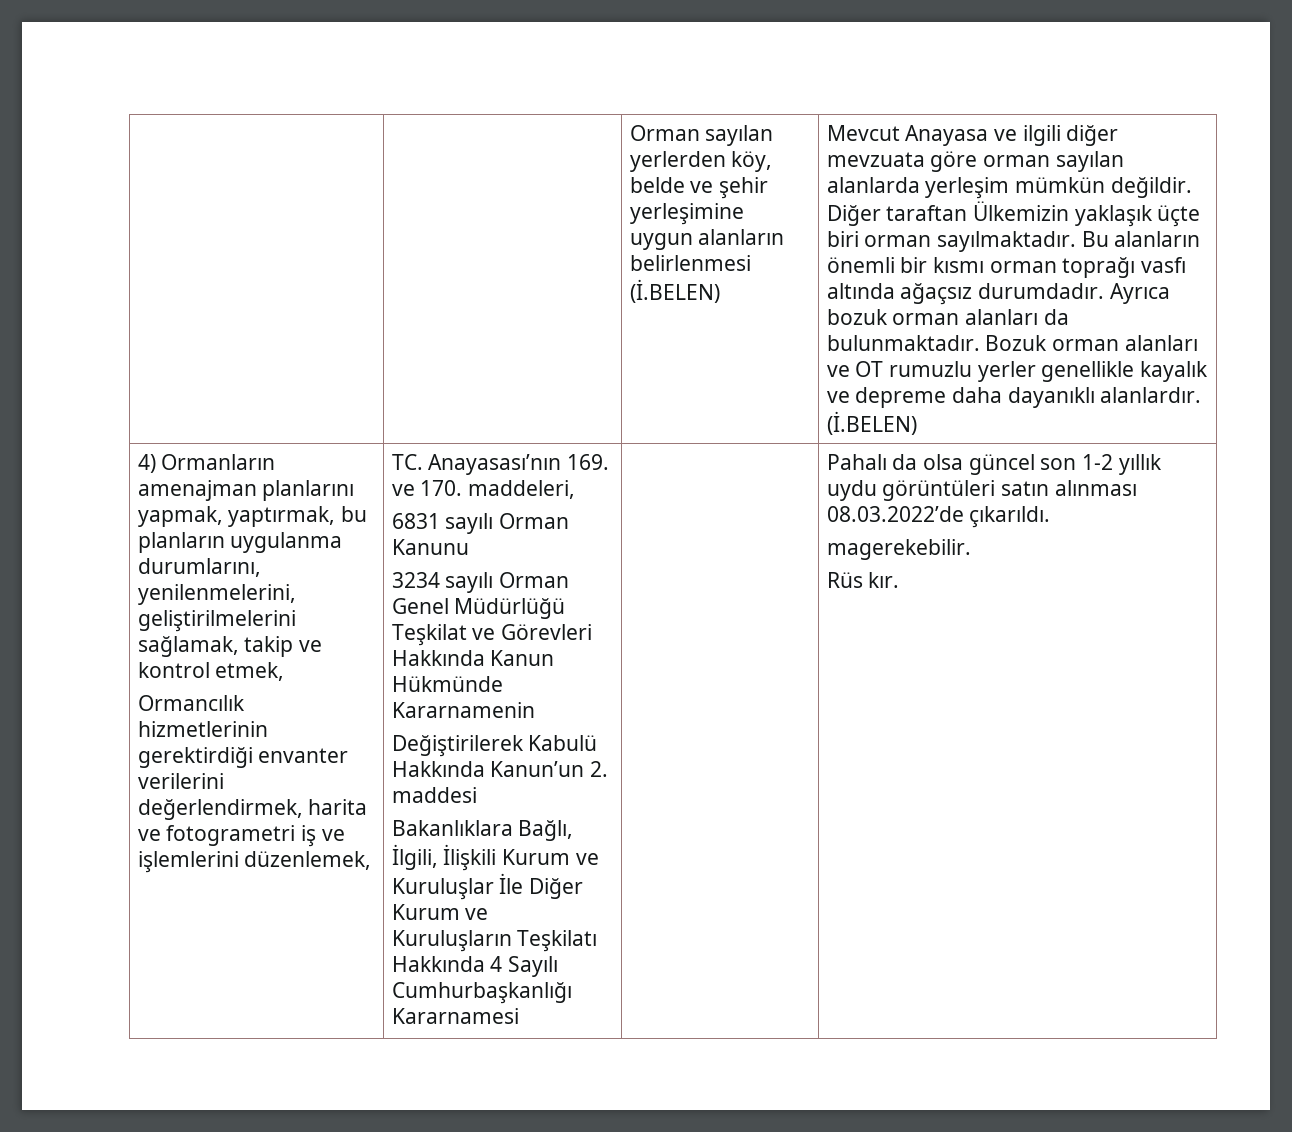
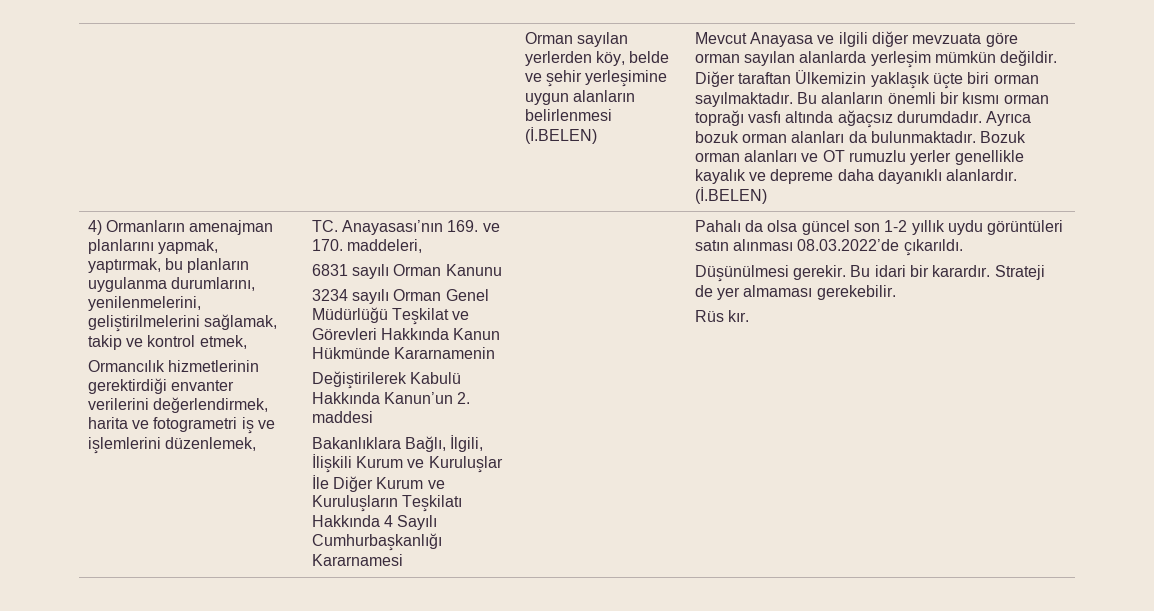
- magerekebilir.
+ Düşünülmesi gerekir. Bu idari bir karardır. Strateji de yer almaması gerekebilir.

